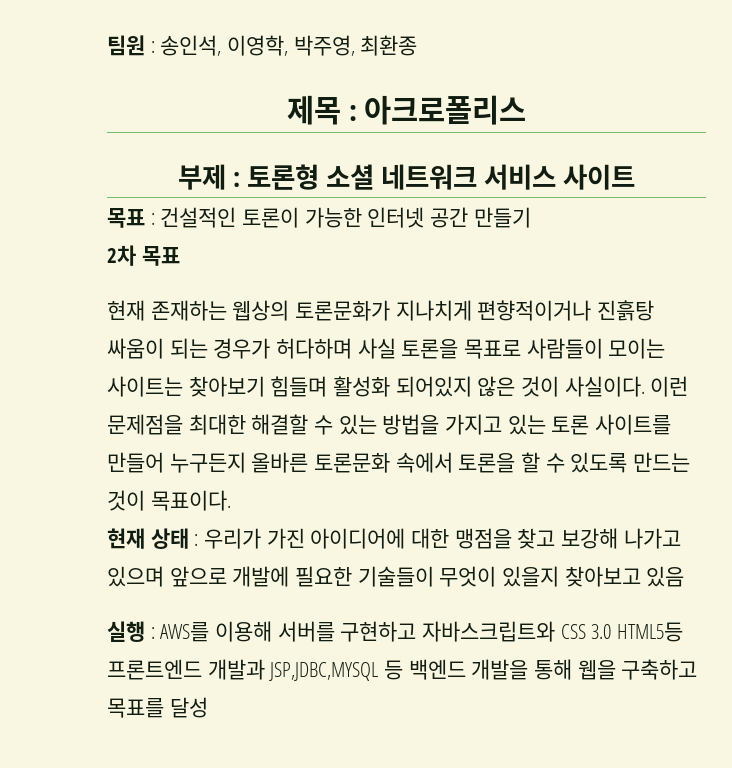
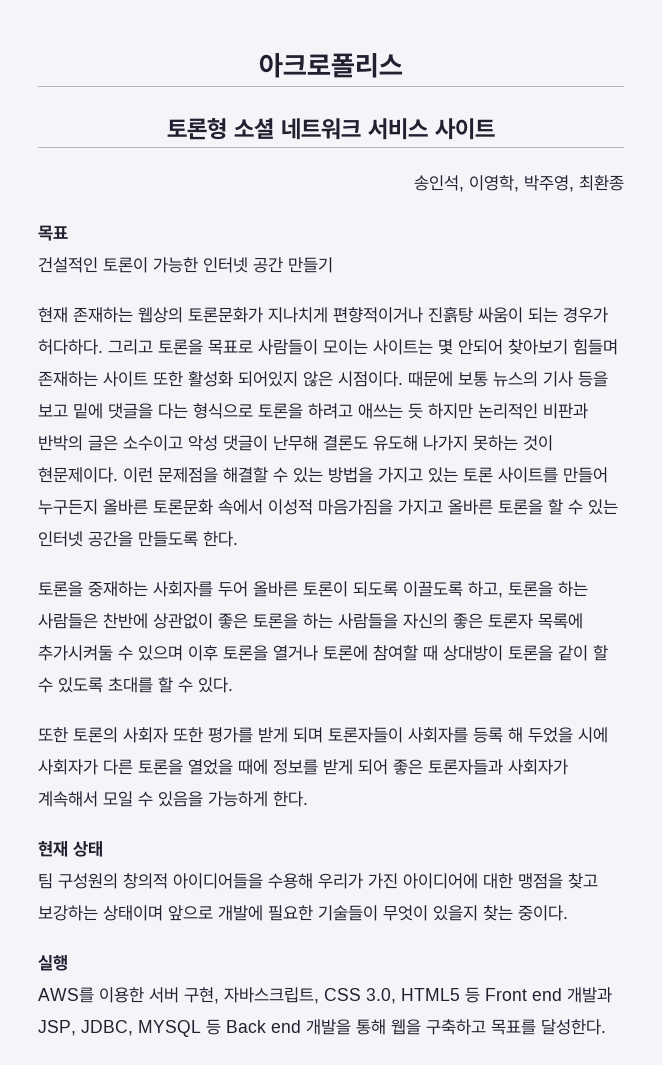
- 팀원 : 송인석, 이영학, 박주영, 최환종
- 제목 : 아크로폴리스
+ 아크로폴리스
- 부제 : 토론형 소셜 네트워크 서비스 사이트
+ 토론형 소셜 네트워크 서비스 사이트
- 목표 : 건설적인 토론이 가능한 인터넷 공간 만들기
+ 송인석, 이영학, 박주영, 최환종
+ 목표
+ 건설적인 토론이 가능한 인터넷 공간 만들기
- 2차 목표
- 현재 존재하는 웹상의 토론문화가 지나치게 편향적이거나 진흙탕 싸움이 되는 경우가 허다하며 사실 토론을 목표로 사람들이 모이는 사이트는 찾아보기 힘들며 활성화 되어있지 않은 것이 사실이다.
+ 현재 존재하는 웹상의 토론문화가 지나치게 편향적이거나 진흙탕 싸움이 되는 경우가 허다하다. 그리고 토론을 목표로 사람들이 모이는 사이트는 몇 안되어 찾아보기 힘들며 존재하는 사이트 또한 활성화 되어있지 않은 시점이다. 때문에 보통 뉴스의 기사 등을 보고 밑에 댓글을 다는 형식으로 토론을 하려고 애쓰는 듯 하지만 논리적인 비판과 반박의 글은 소수이고 악성 댓글이 난무해 결론도 유도해 나가지 못하는 것이 현문제이다.
- 이런 문제점을 최대한 해결할 수 있는 방법을 가지고 있는 토론 사이트를 만들어 누구든지 올바른 토론문화 속에서 토론을 할 수 있도록 만드는 것이 목표이다.
- 현재 상태 : 우리가 가진 아이디어에 대한 맹점을 찾고 보강해 나가고 있으며 앞으로 개발에 필요한 기술들이 무엇이 있을지 찾아보고 있음
+ 이런 문제점을 해결할 수 있는 방법을 가지고 있는 토론 사이트를 만들어 누구든지 올바른 토론문화 속에서 이성적 마음가짐을 가지고 올바른 토론을 할 수 있는 인터넷 공간을 만들도록 한다.
+ 토론을 중재하는 사회자를 두어 올바른 토론이 되도록 이끌도록 하고, 토론을 하는 사람들은 찬반에 상관없이 좋은 토론을 하는 사람들을 자신의 좋은 토론자 목록에 추가시켜둘 수 있으며 이후 토론을 열거나 토론에 참여할 때 상대방이 토론을 같이 할 수 있도록 초대를 할 수 있다.
+ 또한 토론의 사회자 또한 평가를 받게 되며 토론자들이 사회자를 등록 해 두었을 시에 사회자가 다른 토론을 열었을 때에 정보를 받게 되어 좋은 토론자들과 사회자가 계속해서 모일 수 있음을 가능하게 한다.
+ 현재 상태
+ 팀 구성원의 창의적 아이디어들을 수용해 우리가 가진 아이디어에 대한 맹점을 찾고 보강하는 상태이며 앞으로 개발에 필요한 기술들이 무엇이 있을지 찾는 중이다.
- 실행 : AWS를 이용해 서버를 구현하고 자바스크립트와 CSS 3.0 HTML5등 프론트엔드 개발과 JSP,JDBC,MYSQL 등 백엔드 개발을 통해 웹을 구축하고 목표를 달성
+ 실행
+ AWS를 이용한 서버 구현, 자바스크립트, CSS 3.0, HTML5 등 Front end 개발과 JSP, JDBC, MYSQL 등 Back end 개발을 통해 웹을 구축하고 목표를 달성한다.

